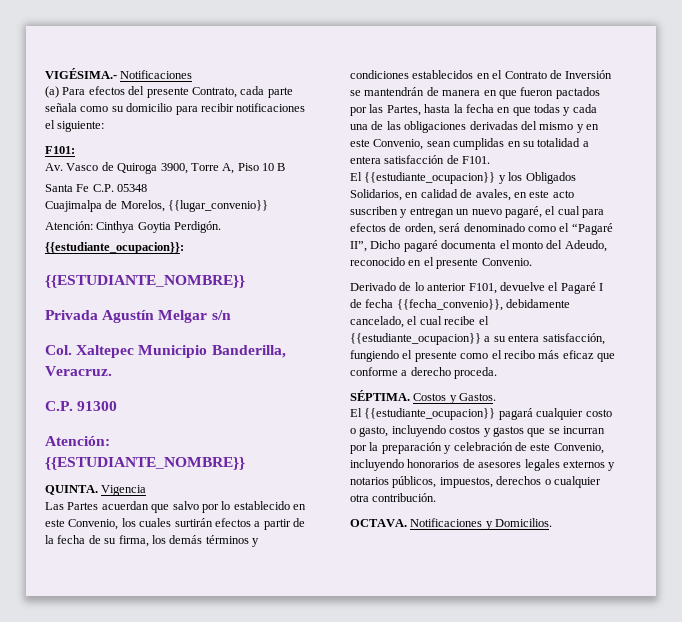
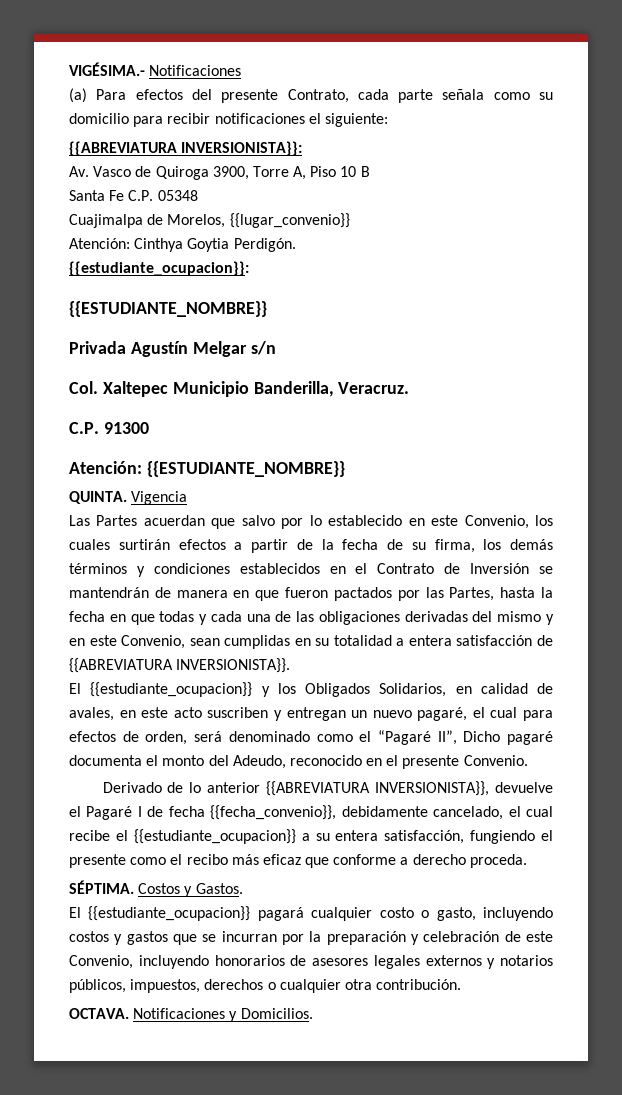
- F101:
+ {{ABREVIATURA INVERSIONISTA}}:
- Las Partes acuerdan que salvo por lo establecido en este Convenio, los cuales surtirán efectos a partir de la fecha de su firma, los demás términos y condiciones establecidos en el Contrato de Inversión se mantendrán de manera en que fueron pactados por las Partes, hasta la fecha en que todas y cada una de las obligaciones derivadas del mismo y en este Convenio, sean cumplidas en su totalidad a entera satisfacción de F101.
+ Las Partes acuerdan que salvo por lo establecido en este Convenio, los cuales surtirán efectos a partir de la fecha de su firma, los demás términos y condiciones establecidos en el Contrato de Inversión se mantendrán de manera en que fueron pactados por las Partes, hasta la fecha en que todas y cada una de las obligaciones derivadas del mismo y en este Convenio, sean cumplidas en su totalidad a entera satisfacción de {{ABREVIATURA INVERSIONISTA}}.
- Derivado de lo anterior F101, devuelve el Pagaré I de fecha {{fecha_convenio}}, debidamente cancelado, el cual recibe el {{estudiante_ocupacion}} a su entera satisfacción, fungiendo el presente como el recibo más eficaz que conforme a derecho proceda.
+ Derivado de lo anterior {{ABREVIATURA INVERSIONISTA}}, devuelve el Pagaré I de fecha {{fecha_convenio}}, debidamente cancelado, el cual recibe el {{estudiante_ocupacion}} a su entera satisfacción, fungiendo el presente como el recibo más eficaz que conforme a derecho proceda.

